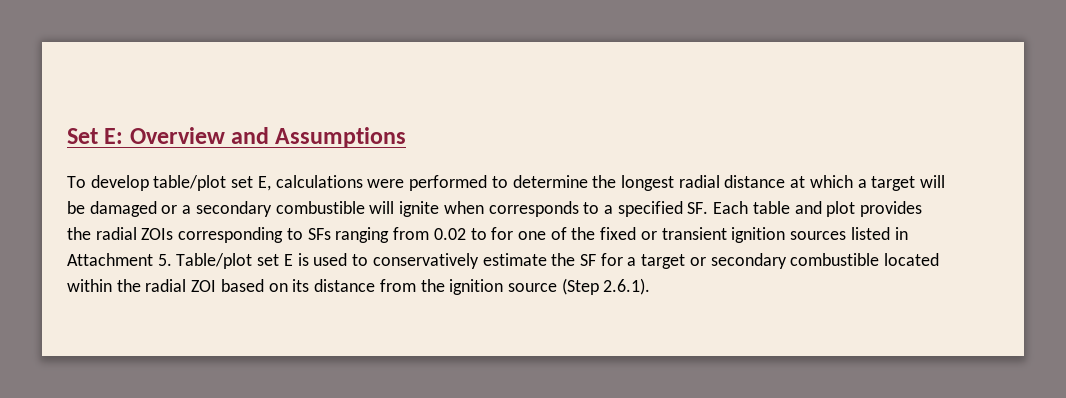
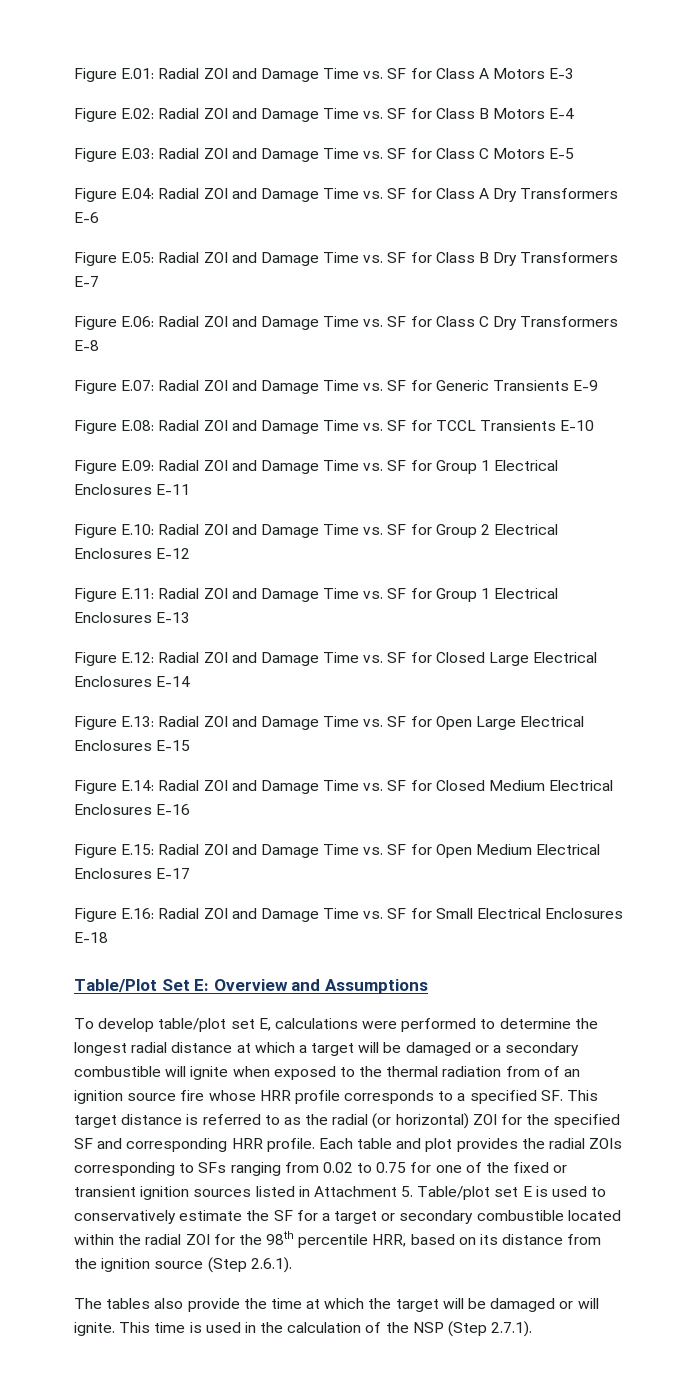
- Set E: Overview and Assumptions
+ Figure E.01: Radial ZOI and Damage Time vs. SF for Class A Motors E-3
+ Figure E.02: Radial ZOI and Damage Time vs. SF for Class B Motors E-4
+ Figure E.03: Radial ZOI and Damage Time vs. SF for Class C Motors E-5
+ Figure E.04: Radial ZOI and Damage Time vs. SF for Class A Dry Transformers E-6
+ Figure E.05: Radial ZOI and Damage Time vs. SF for Class B Dry Transformers E-7
+ Figure E.06: Radial ZOI and Damage Time vs. SF for Class C Dry Transformers E-8
+ Figure E.07: Radial ZOI and Damage Time vs. SF for Generic Transients E-9
+ Figure E.08: Radial ZOI and Damage Time vs. SF for TCCL Transients E-10
+ Figure E.09: Radial ZOI and Damage Time vs. SF for Group 1 Electrical Enclosures E-11
+ Figure E.10: Radial ZOI and Damage Time vs. SF for Group 2 Electrical Enclosures E-12
+ Figure E.11: Radial ZOI and Damage Time vs. SF for Group 1 Electrical Enclosures E-13
+ Figure E.12: Radial ZOI and Damage Time vs. SF for Closed Large Electrical Enclosures E-14
+ Figure E.13: Radial ZOI and Damage Time vs. SF for Open Large Electrical Enclosures E-15
+ Figure E.14: Radial ZOI and Damage Time vs. SF for Closed Medium Electrical Enclosures E-16
+ Figure E.15: Radial ZOI and Damage Time vs. SF for Open Medium Electrical Enclosures E-17
+ Figure E.16: Radial ZOI and Damage Time vs. SF for Small Electrical Enclosures E-18
+ Table/Plot Set E: Overview and Assumptions
- To develop table/plot set E, calculations were performed to determine the longest radial distance at which a target will be damaged or a secondary combustible will ignite when corresponds to a specified SF. Each table and plot provides the radial ZOIs corresponding to SFs ranging from 0.02 to for one of the fixed or transient ignition sources listed in Attachment 5. Table/plot set E is used to conservatively estimate the SF for a target or secondary combustible located within the radial ZOI based on its distance from the ignition source (Step 2.6.1).
+ To develop table/plot set E, calculations were performed to determine the longest radial distance at which a target will be damaged or a secondary combustible will ignite when exposed to the thermal radiation from of an ignition source fire whose HRR profile corresponds to a specified SF. This target distance is referred to as the radial (or horizontal) ZOI for the specified SF and corresponding HRR profile. Each table and plot provides the radial ZOIs corresponding to SFs ranging from 0.02 to 0.75 for one of the fixed or transient ignition sources listed in Attachment 5. Table/plot set E is used to conservatively estimate the SF for a target or secondary combustible located within the radial ZOI for the 98th percentile HRR, based on its distance from the ignition source (Step 2.6.1).
+ The tables also provide the time at which the target will be damaged or will ignite. This time is used in the calculation of the NSP (Step 2.7.1).

